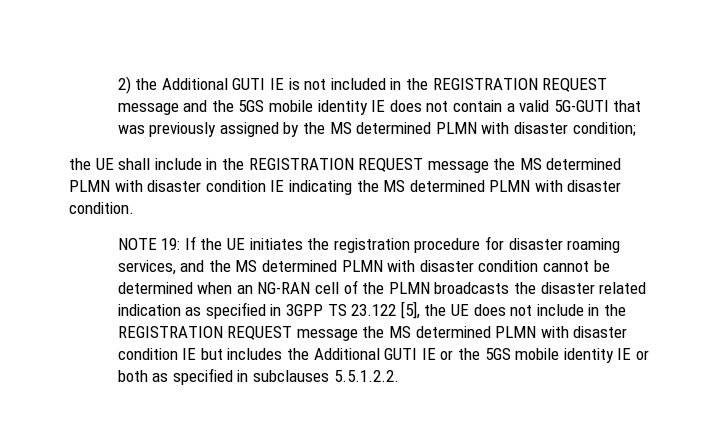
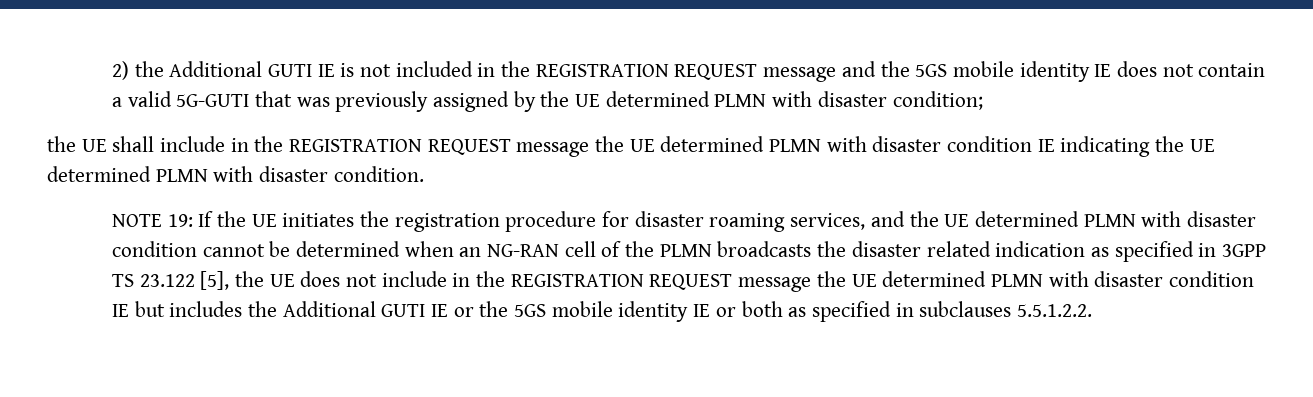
- 2) the Additional GUTI IE is not included in the REGISTRATION REQUEST message and the 5GS mobile identity IE does not contain a valid 5G-GUTI that was previously assigned by the MS determined PLMN with disaster condition;
+ 2) the Additional GUTI IE is not included in the REGISTRATION REQUEST message and the 5GS mobile identity IE does not contain a valid 5G-GUTI that was previously assigned by the UE determined PLMN with disaster condition;
- the UE shall include in the REGISTRATION REQUEST message the MS determined PLMN with disaster condition IE indicating the MS determined PLMN with disaster condition.
+ the UE shall include in the REGISTRATION REQUEST message the UE determined PLMN with disaster condition IE indicating the UE determined PLMN with disaster condition.
- If the UE initiates the registration procedure for disaster roaming services, and the MS determined PLMN with disaster condition cannot be determined when an NG-RAN cell of the PLMN broadcasts the disaster related indication as specified in 3GPP TS 23.122 [5], the UE does not include in the REGISTRATION REQUEST message the MS determined PLMN with disaster condition IE but includes the Additional GUTI IE or the 5GS mobile identity IE or both as specified in subclauses 5.5.1.2.2.
+ If the UE initiates the registration procedure for disaster roaming services, and the UE determined PLMN with disaster condition cannot be determined when an NG-RAN cell of the PLMN broadcasts the disaster related indication as specified in 3GPP TS 23.122 [5], the UE does not include in the REGISTRATION REQUEST message the UE determined PLMN with disaster condition IE but includes the Additional GUTI IE or the 5GS mobile identity IE or both as specified in subclauses 5.5.1.2.2.

